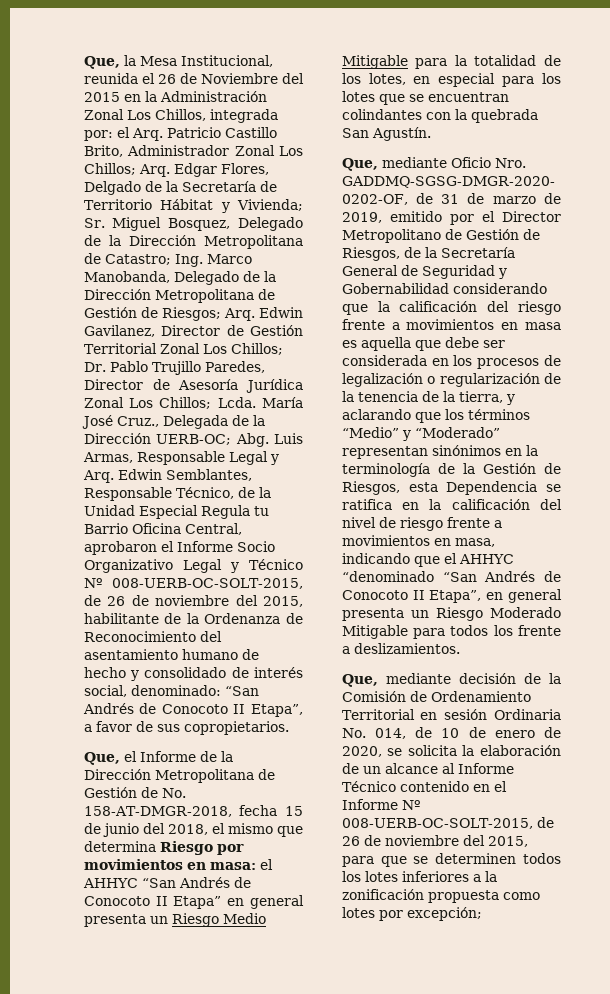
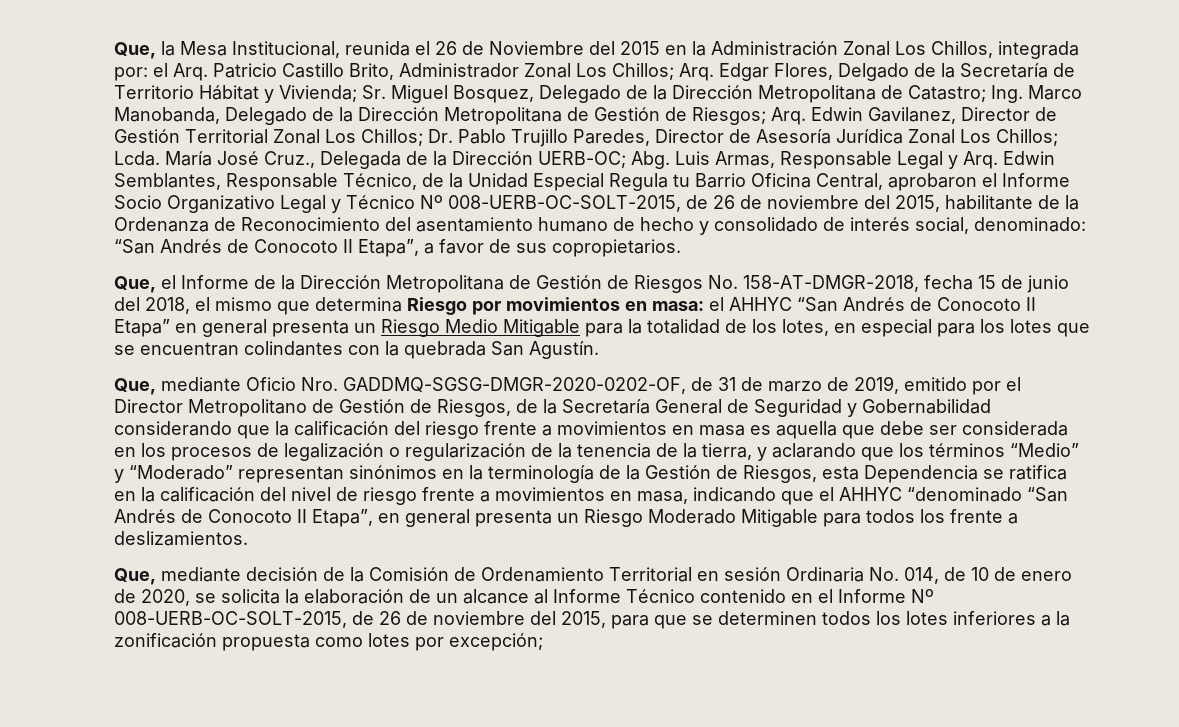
- Que, el Informe de la Dirección Metropolitana de Gestión de No. 158-AT-DMGR-2018, fecha 15 de junio del 2018, el mismo que determina Riesgo por movimientos en masa:
+ Que, el Informe de la Dirección Metropolitana de Gestión de Riesgos No. 158-AT-DMGR-2018, fecha 15 de junio del 2018, el mismo que determina Riesgo por movimientos en masa:

